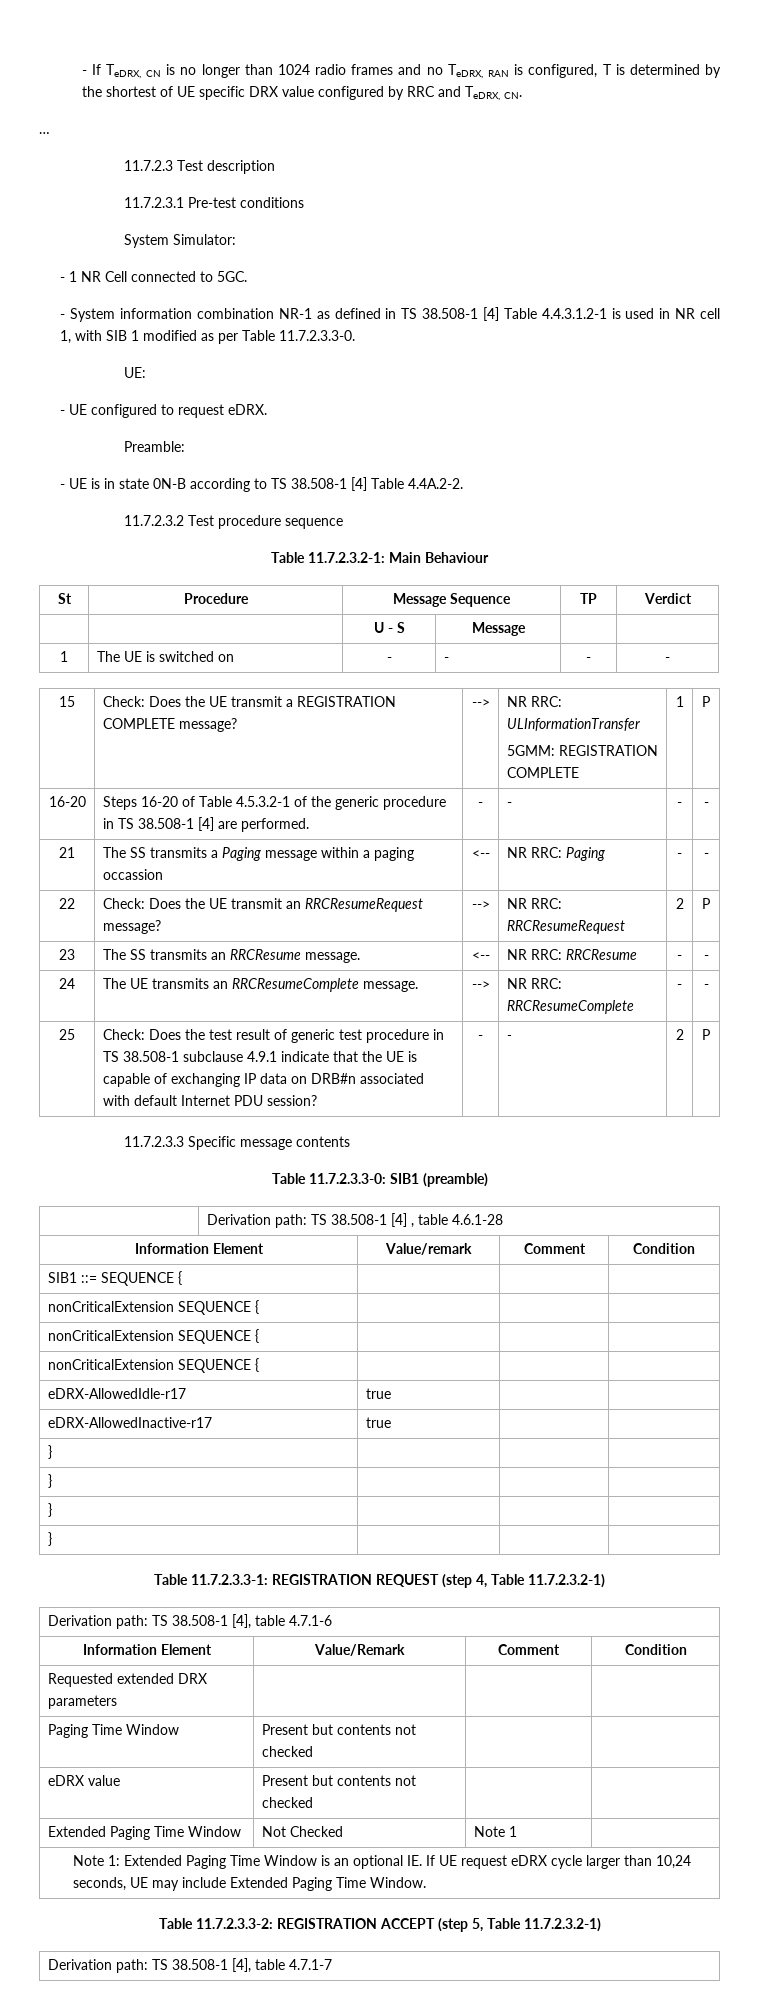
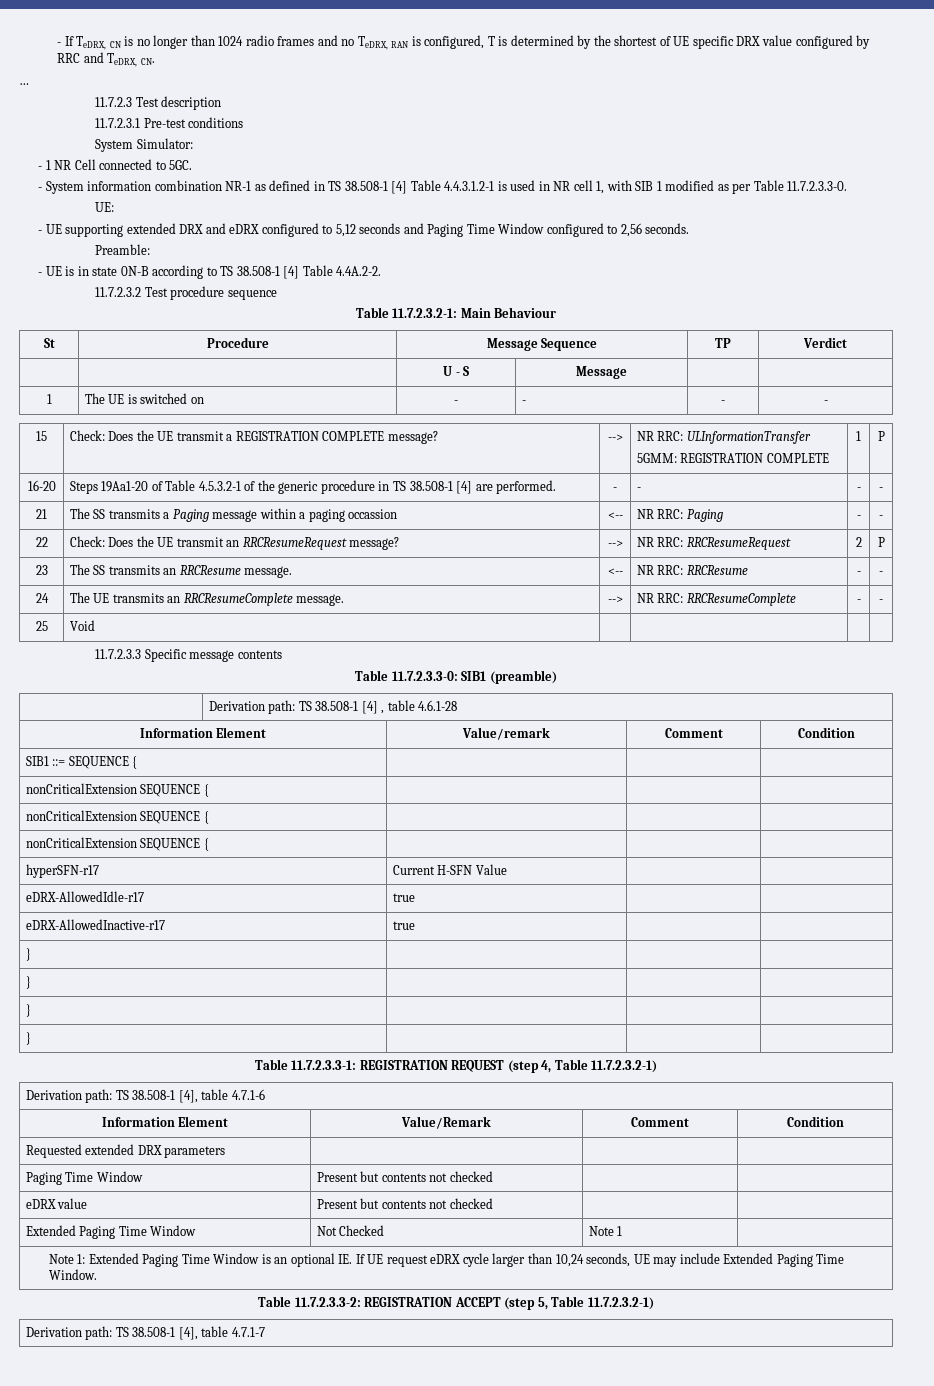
- - UE configured to request eDRX.
+ - UE supporting extended DRX and eDRX configured to 5,12 seconds and Paging Time Window configured to 2,56 seconds.
- 16-20 | Steps 16-20 of Table 4.5.3.2-1 of the generic procedure in TS 38.508-1 [4] are performed. | - | - | - | -
+ 16-20 | Steps 19Aa1-20 of Table 4.5.3.2-1 of the generic procedure in TS 38.508-1 [4] are performed. | - | - | - | -
- 25 | Check: Does the test result of generic test procedure in TS 38.508-1 subclause 4.9.1 indicate that the UE is capable of exchanging IP data on DRB#n associated with default Internet PDU session? | - | - | 2 | P
+ 25 | Void | | | |
+ hyperSFN-r17 | Current H-SFN Value | |

